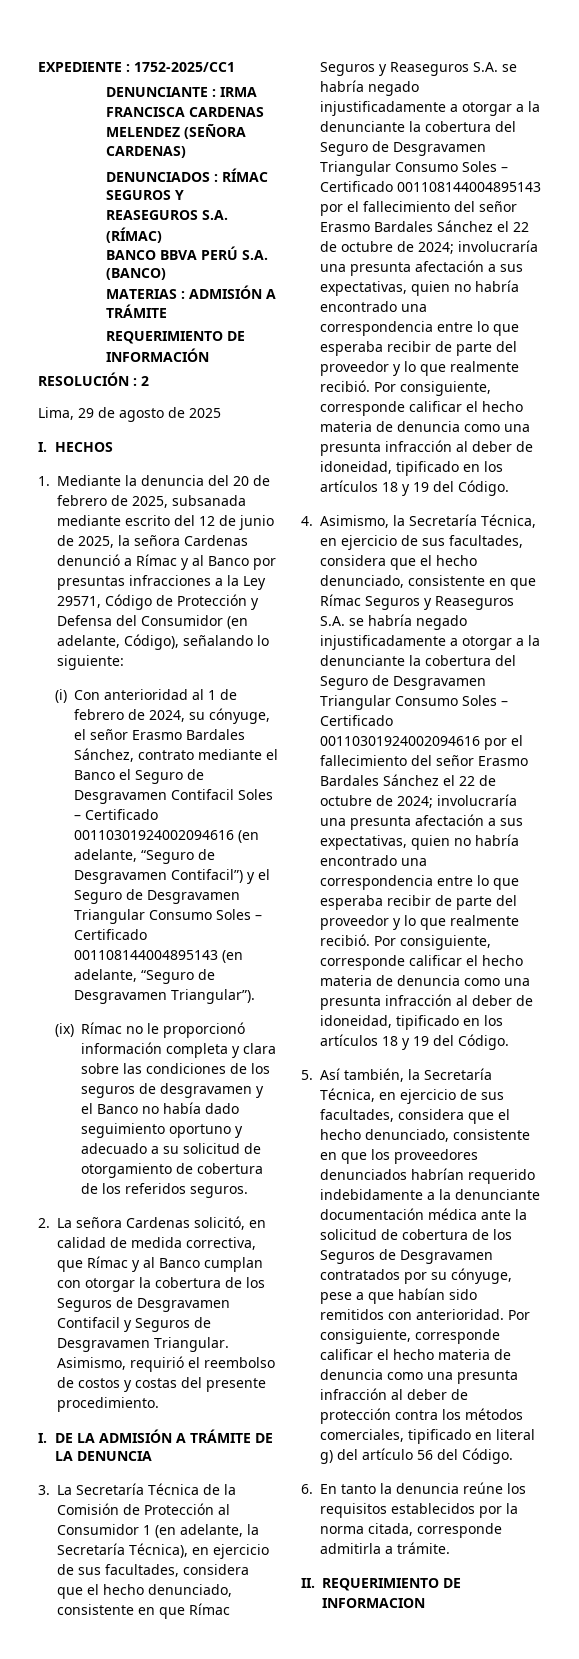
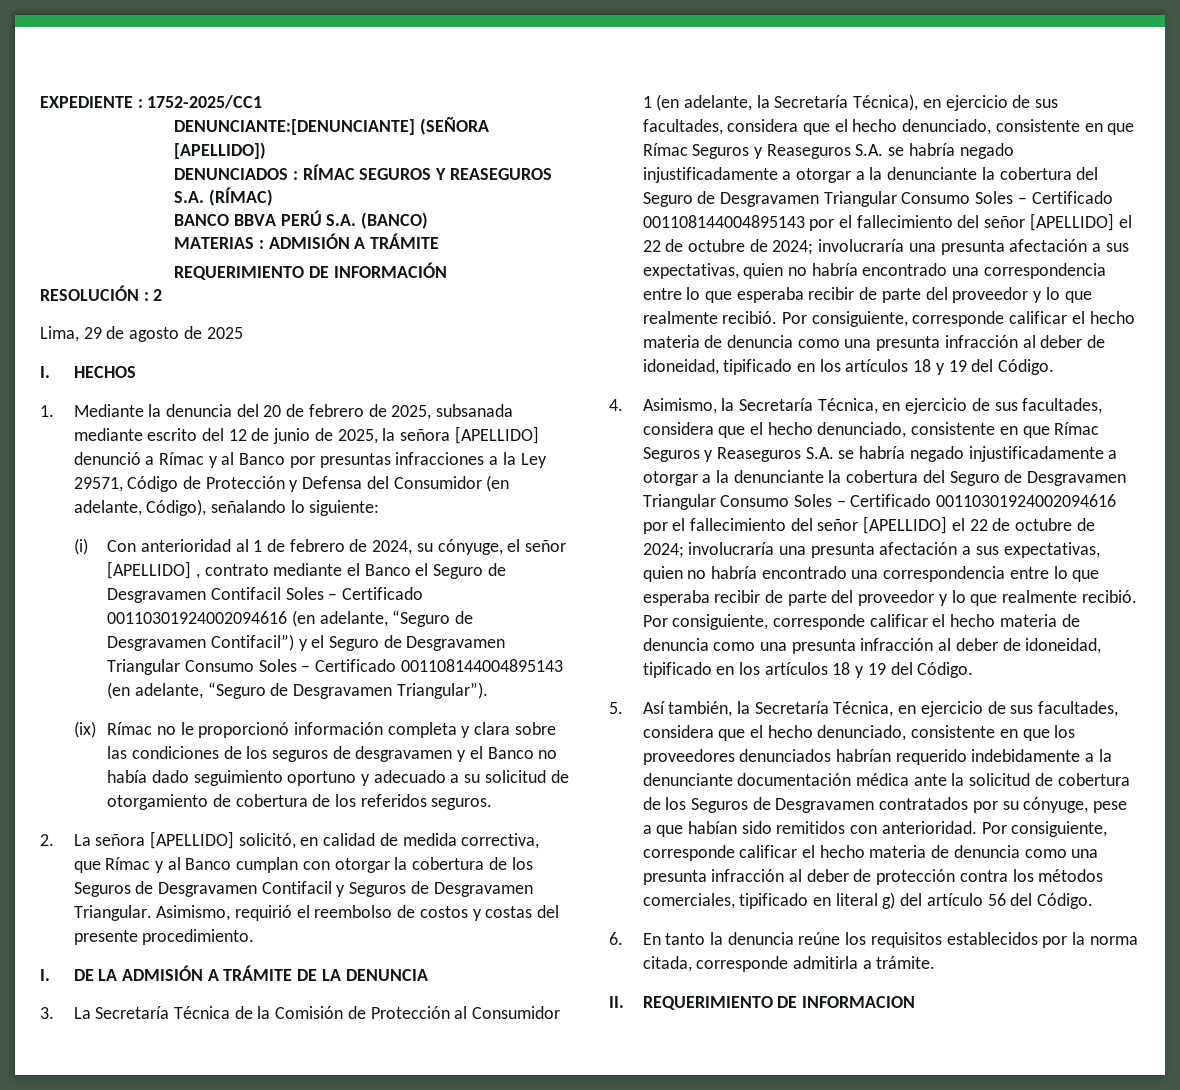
- DENUNCIANTE : IRMA FRANCISCA CARDENAS MELENDEZ (SEÑORA CARDENAS)
+ DENUNCIANTE:[DENUNCIANTE] (SEÑORA [APELLIDO])
- 1. Mediante la denuncia del 20 de febrero de 2025, subsanada mediante escrito del 12 de junio de 2025, la señora Cardenas denunció a Rímac y al Banco por presuntas infracciones a la Ley 29571, Código de Protección y Defensa del Consumidor (en adelante, Código), señalando lo siguiente:
+ 1. Mediante la denuncia del 20 de febrero de 2025, subsanada mediante escrito del 12 de junio de 2025, la señora [APELLIDO] denunció a Rímac y al Banco por presuntas infracciones a la Ley 29571, Código de Protección y Defensa del Consumidor (en adelante, Código), señalando lo siguiente:
- (i) Con anterioridad al 1 de febrero de 2024, su cónyuge, el señor Erasmo Bardales Sánchez, contrato mediante el Banco el Seguro de Desgravamen Contifacil Soles – Certificado 00110301924002094616 (en adelante, “Seguro de Desgravamen Contifacil”) y el Seguro de Desgravamen Triangular Consumo Soles – Certificado 001108144004895143 (en adelante, “Seguro de Desgravamen Triangular”).
+ (i) Con anterioridad al 1 de febrero de 2024, su cónyuge, el señor [APELLIDO] , contrato mediante el Banco el Seguro de Desgravamen Contifacil Soles – Certificado 00110301924002094616 (en adelante, “Seguro de Desgravamen Contifacil”) y el Seguro de Desgravamen Triangular Consumo Soles – Certificado 001108144004895143 (en adelante, “Seguro de Desgravamen Triangular”).
- 2. La señora Cardenas solicitó, en calidad de medida correctiva, que Rímac y al Banco cumplan con otorgar la cobertura de los Seguros de Desgravamen Contifacil y Seguros de Desgravamen Triangular.
+ 2. La señora [APELLIDO] solicitó, en calidad de medida correctiva, que Rímac y al Banco cumplan con otorgar la cobertura de los Seguros de Desgravamen Contifacil y Seguros de Desgravamen Triangular.
- 3. La Secretaría Técnica de la Comisión de Protección al Consumidor 1 (en adelante, la Secretaría Técnica), en ejercicio de sus facultades, considera que el hecho denunciado, consistente en que Rímac Seguros y Reaseguros S.A. se habría negado injustificadamente a otorgar a la denunciante la cobertura del Seguro de Desgravamen Triangular Consumo Soles – Certificado 001108144004895143 por el fallecimiento del señor Erasmo Bardales Sánchez el 22 de octubre de 2024;
+ 3. La Secretaría Técnica de la Comisión de Protección al Consumidor 1 (en adelante, la Secretaría Técnica), en ejercicio de sus facultades, considera que el hecho denunciado, consistente en que Rímac Seguros y Reaseguros S.A. se habría negado injustificadamente a otorgar a la denunciante la cobertura del Seguro de Desgravamen Triangular Consumo Soles – Certificado 001108144004895143 por el fallecimiento del señor [APELLIDO] el 22 de octubre de 2024;
- 4. Asimismo, la Secretaría Técnica, en ejercicio de sus facultades, considera que el hecho denunciado, consistente en que Rímac Seguros y Reaseguros S.A. se habría negado injustificadamente a otorgar a la denunciante la cobertura del Seguro de Desgravamen Triangular Consumo Soles – Certificado 00110301924002094616 por el fallecimiento del señor Erasmo Bardales Sánchez el 22 de octubre de 2024;
+ 4. Asimismo, la Secretaría Técnica, en ejercicio de sus facultades, considera que el hecho denunciado, consistente en que Rímac Seguros y Reaseguros S.A. se habría negado injustificadamente a otorgar a la denunciante la cobertura del Seguro de Desgravamen Triangular Consumo Soles – Certificado 00110301924002094616 por el fallecimiento del señor [APELLIDO] el 22 de octubre de 2024;

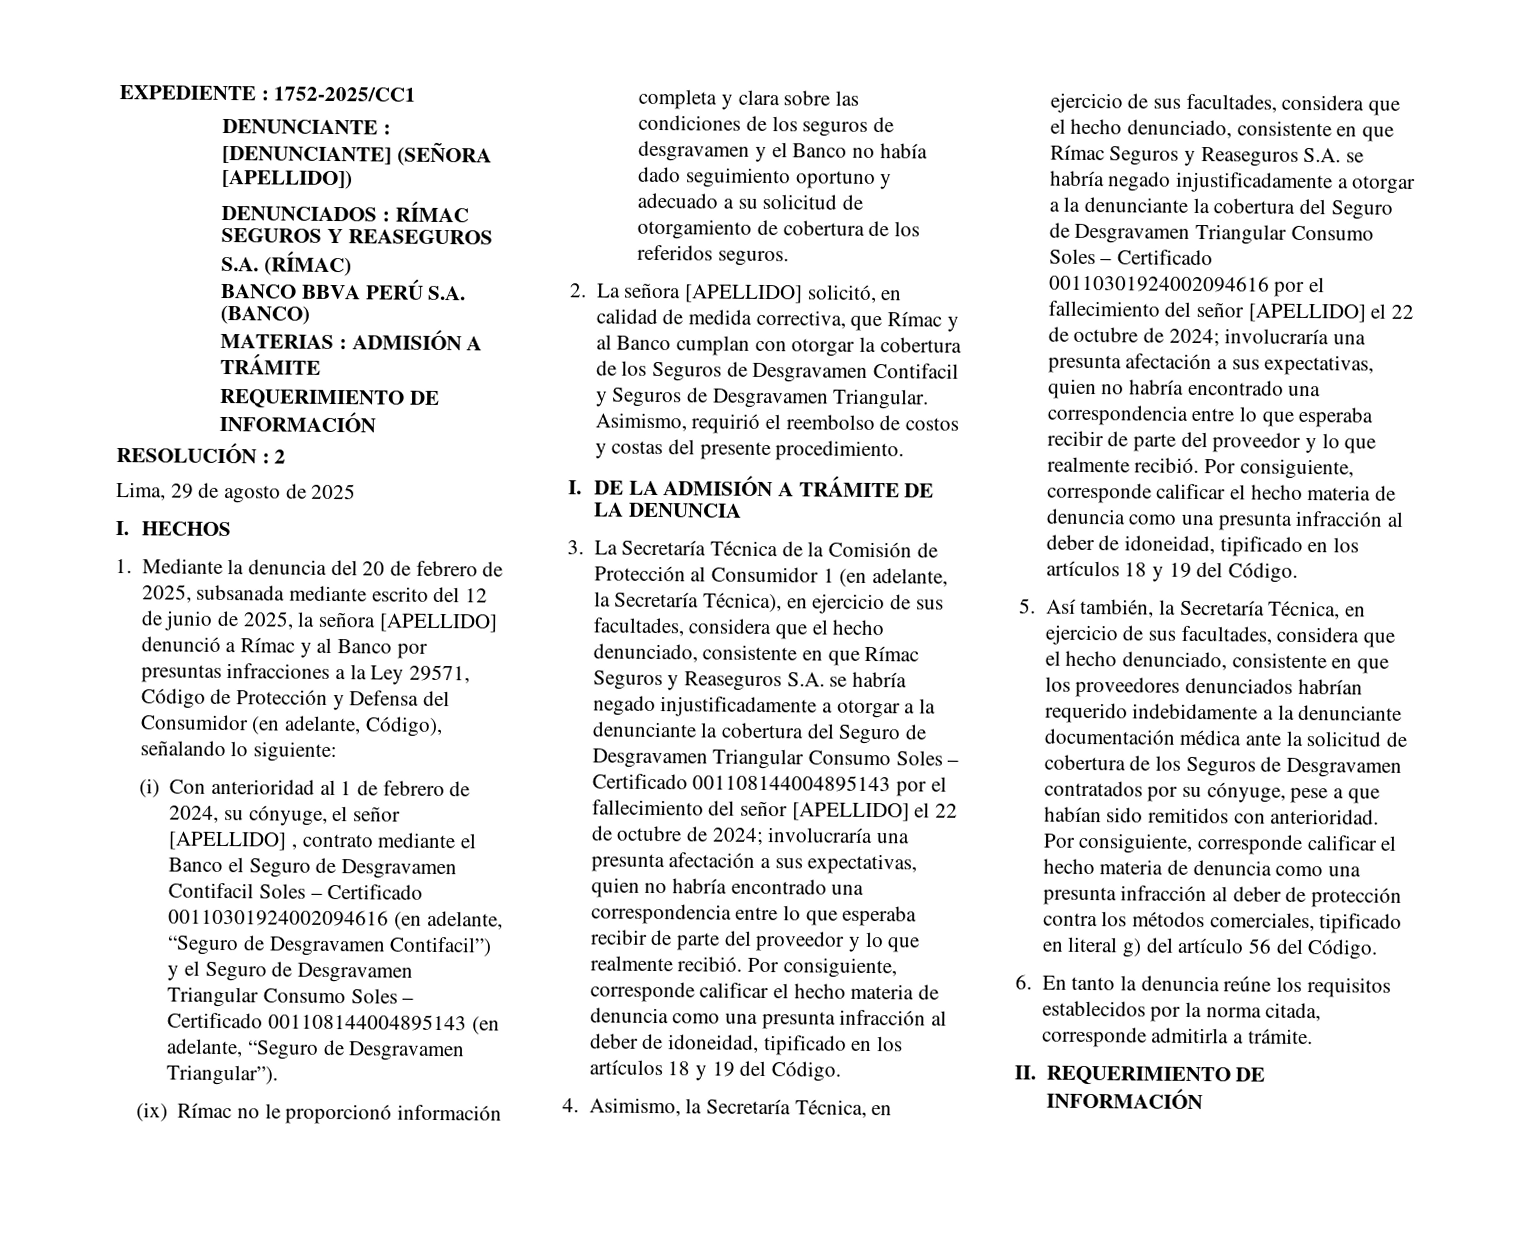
- DENUNCIANTE:[DENUNCIANTE] (SEÑORA [APELLIDO])
+ DENUNCIANTE : [DENUNCIANTE] (SEÑORA [APELLIDO])
- II. REQUERIMIENTO DE INFORMACION
+ II. REQUERIMIENTO DE INFORMACIÓN

